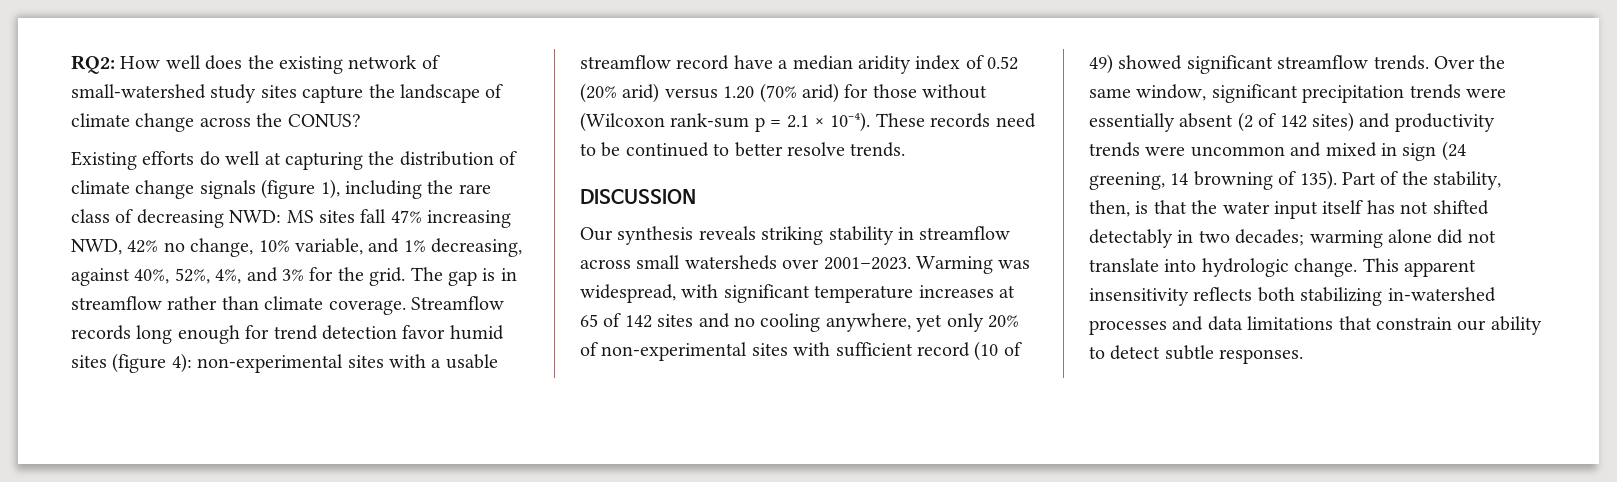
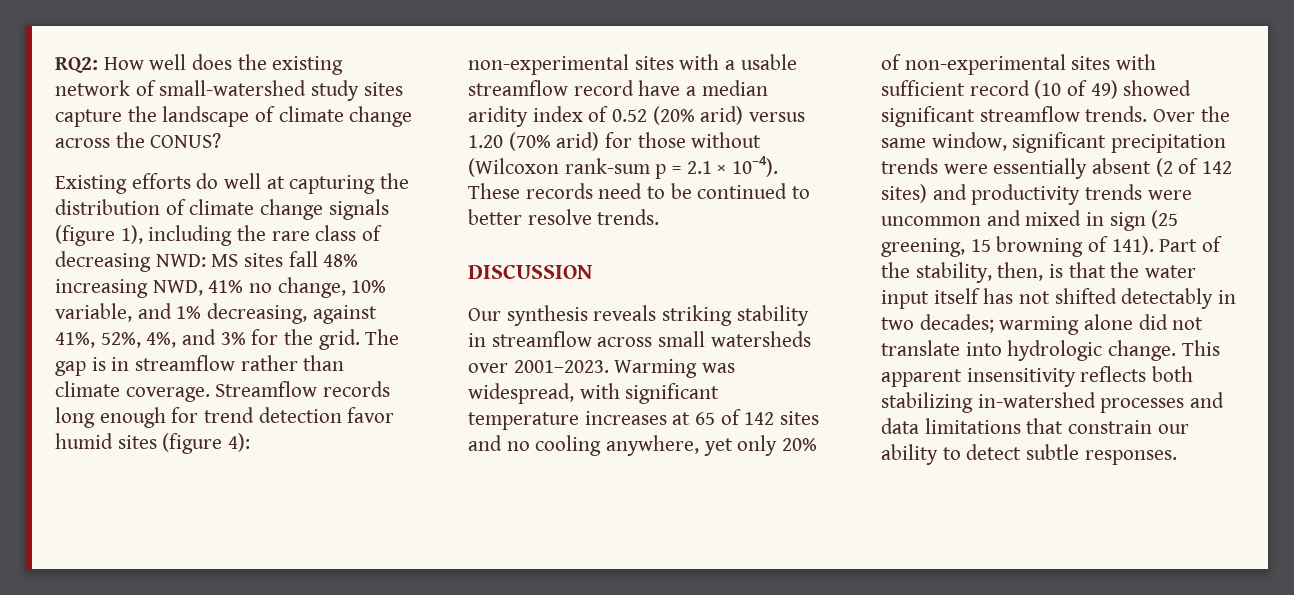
- Existing efforts do well at capturing the distribution of climate change signals (figure 1), including the rare class of decreasing NWD: MS sites fall 47% increasing NWD, 42% no change, 10% variable, and 1% decreasing, against 40%, 52%, 4%, and 3% for the grid.
+ Existing efforts do well at capturing the distribution of climate change signals (figure 1), including the rare class of decreasing NWD: MS sites fall 48% increasing NWD, 41% no change, 10% variable, and 1% decreasing, against 41%, 52%, 4%, and 3% for the grid.
- Over the same window, significant precipitation trends were essentially absent (2 of 142 sites) and productivity trends were uncommon and mixed in sign (24 greening, 14 browning of 135).
+ Over the same window, significant precipitation trends were essentially absent (2 of 142 sites) and productivity trends were uncommon and mixed in sign (25 greening, 15 browning of 141).

